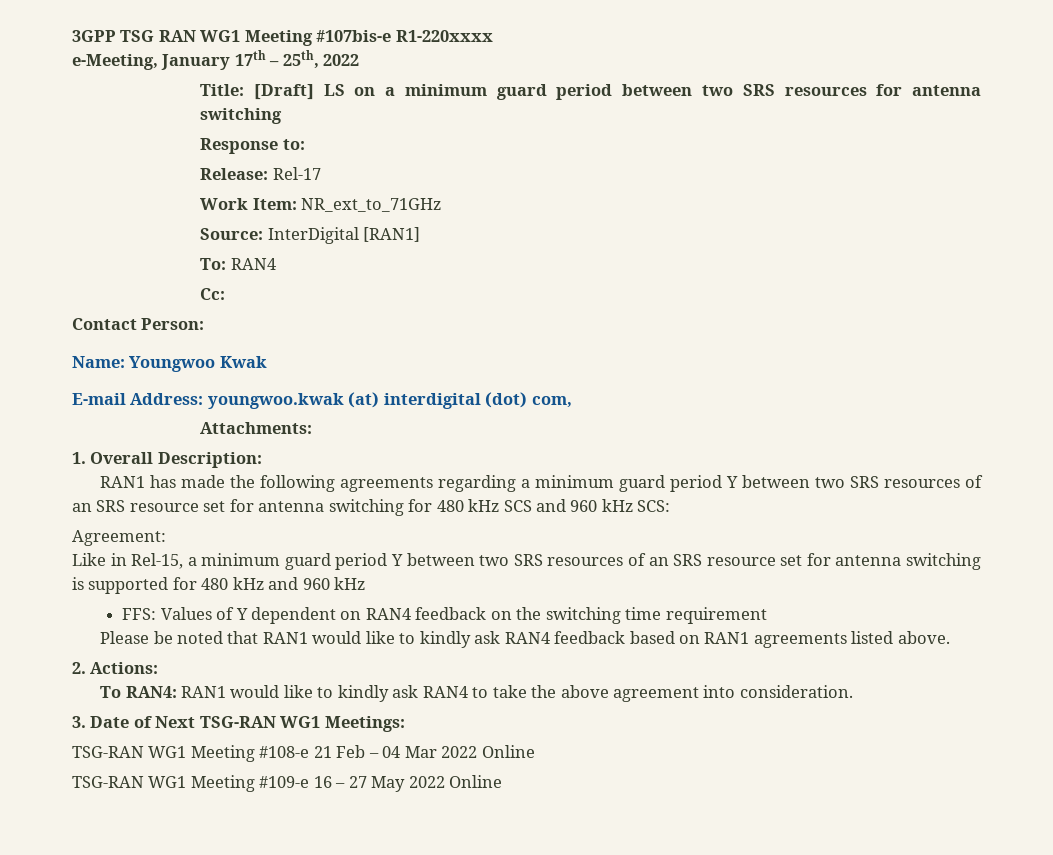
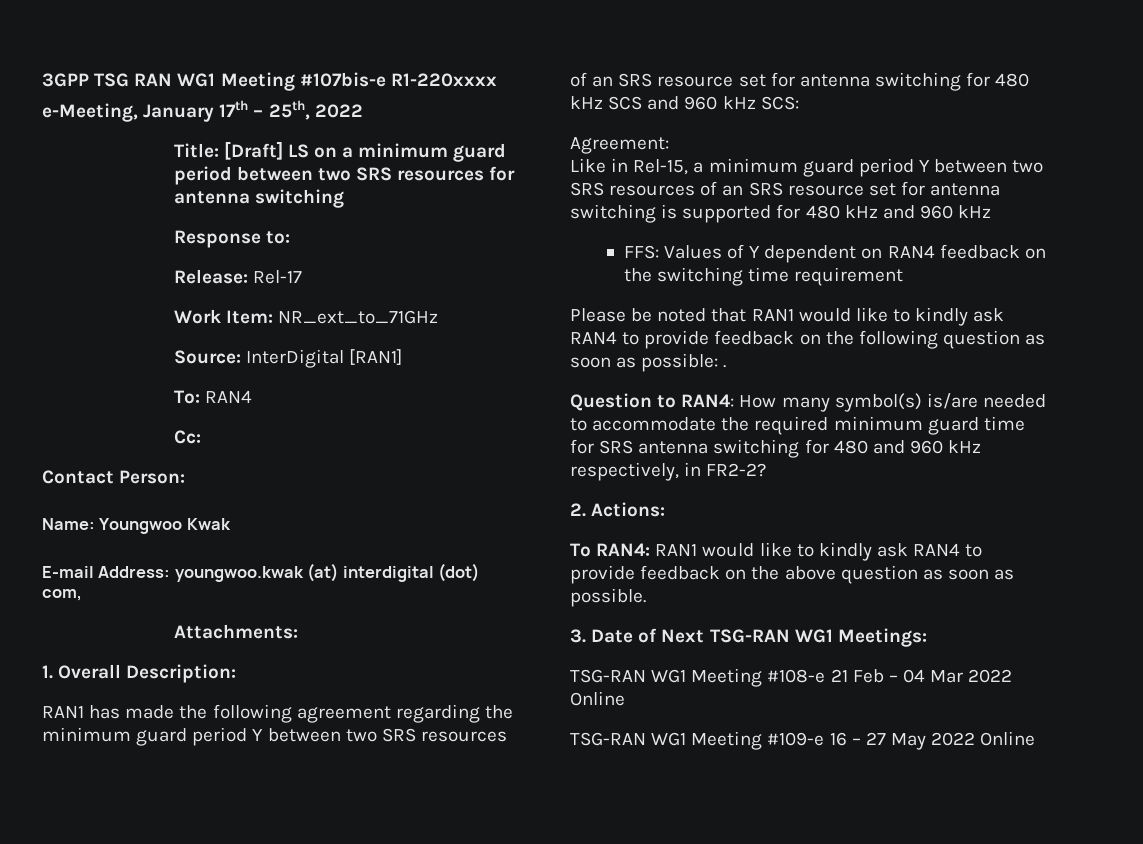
- RAN1 has made the following agreements regarding a minimum guard period Y between two SRS resources of an SRS resource set for antenna switching for 480 kHz SCS and 960 kHz SCS:
+ RAN1 has made the following agreement regarding the minimum guard period Y between two SRS resources of an SRS resource set for antenna switching for 480 kHz SCS and 960 kHz SCS:
- Please be noted that RAN1 would like to kindly ask RAN4 feedback based on RAN1 agreements listed above.
+ Please be noted that RAN1 would like to kindly ask RAN4 to provide feedback on the following question as soon as possible: .
+ Question to RAN4: How many symbol(s) is/are needed to accommodate the required minimum guard time for SRS antenna switching for 480 and 960 kHz respectively, in FR2-2?
- To RAN4: RAN1 would like to kindly ask RAN4 to take the above agreement into consideration.
+ To RAN4: RAN1 would like to kindly ask RAN4 to provide feedback on the above question as soon as possible.

